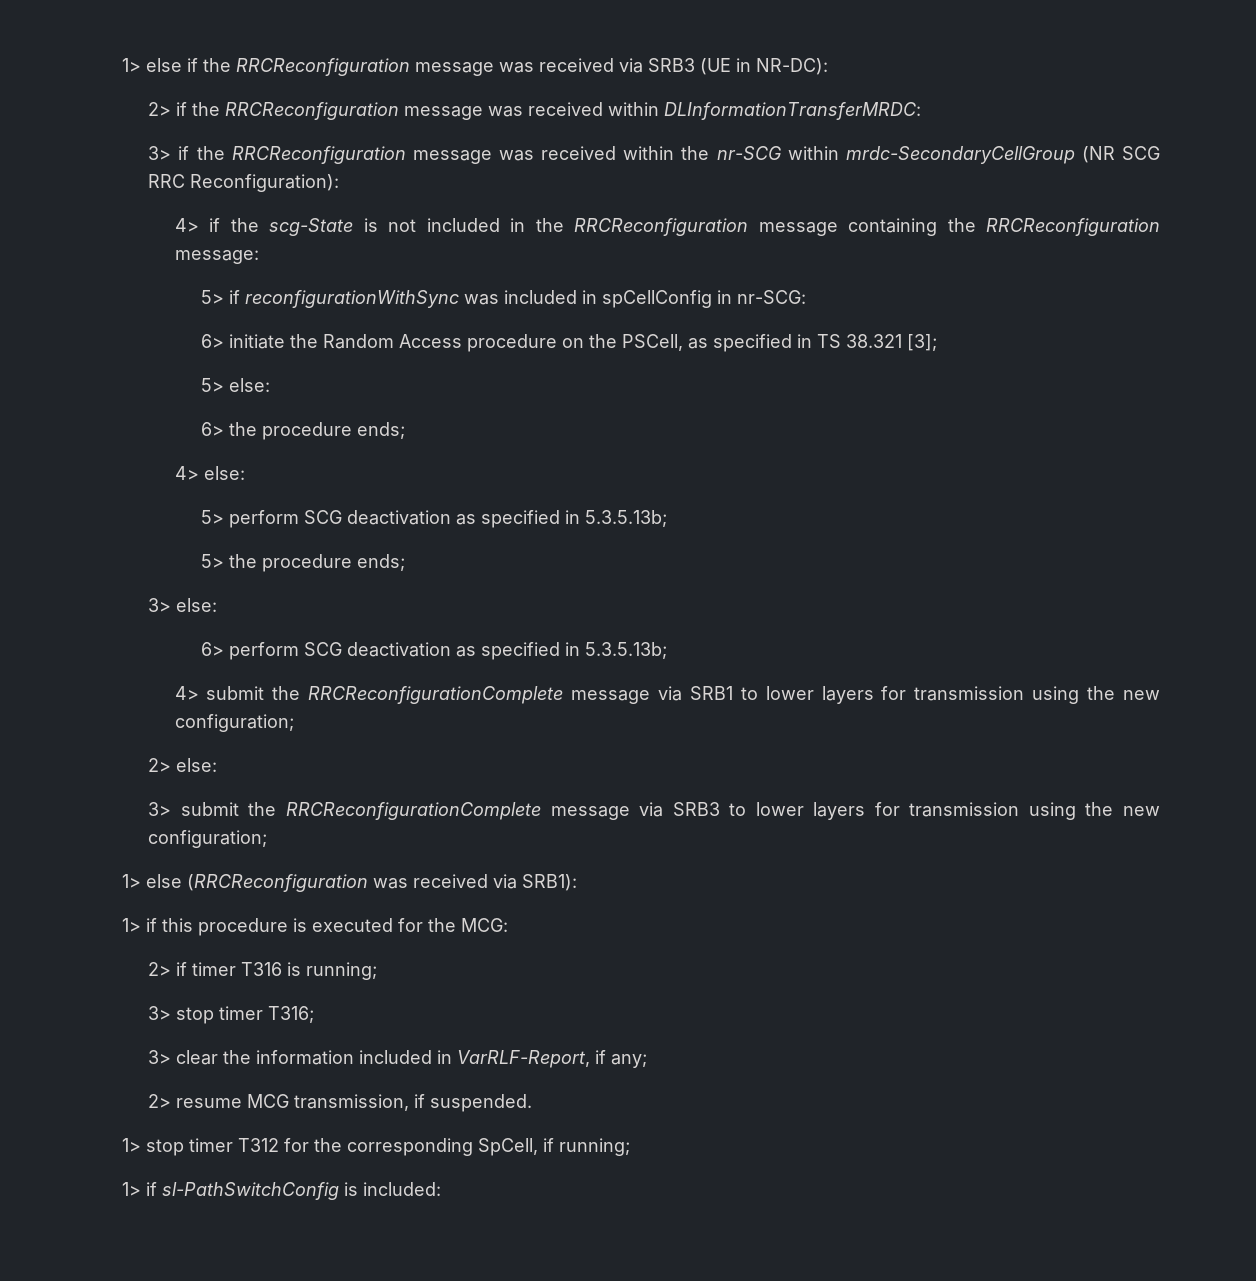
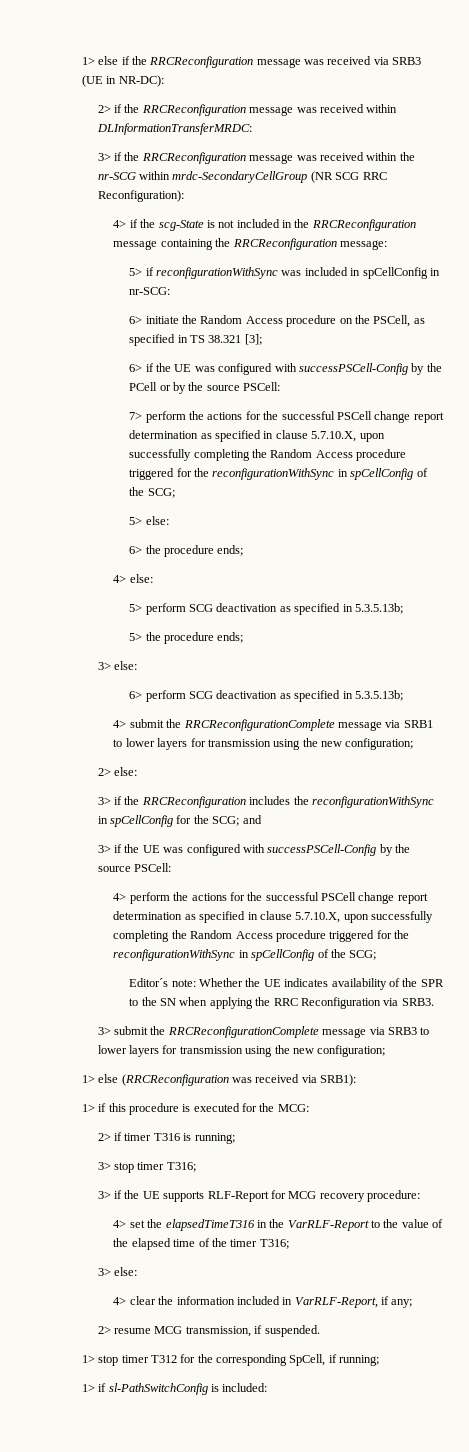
+ 6> if the UE was configured with successPSCell-Config by the PCell or by the source PSCell:
+ 7> perform the actions for the successful PSCell change report determination as specified in clause 5.7.10.X, upon successfully completing the Random Access procedure triggered for the reconfigurationWithSync in spCellConfig of the SCG;
+ 3> if the RRCReconfiguration includes the reconfigurationWithSync in spCellConfig for the SCG; and
+ 3> if the UE was configured with successPSCell-Config by the source PSCell:
+ 4> perform the actions for the successful PSCell change report determination as specified in clause 5.7.10.X, upon successfully completing the Random Access procedure triggered for the reconfigurationWithSync in spCellConfig of the SCG;
+ Editor´s note: Whether the UE indicates availability of the SPR to the SN when applying the RRC Reconfiguration via SRB3.
- 3> clear the information included in VarRLF-Report, if any;
+ 3> if the UE supports RLF-Report for MCG recovery procedure:
+ 4> set the elapsedTimeT316 in the VarRLF-Report to the value of the elapsed time of the timer T316;
+ 3> else:
+ 4> clear the information included in VarRLF-Report, if any;

